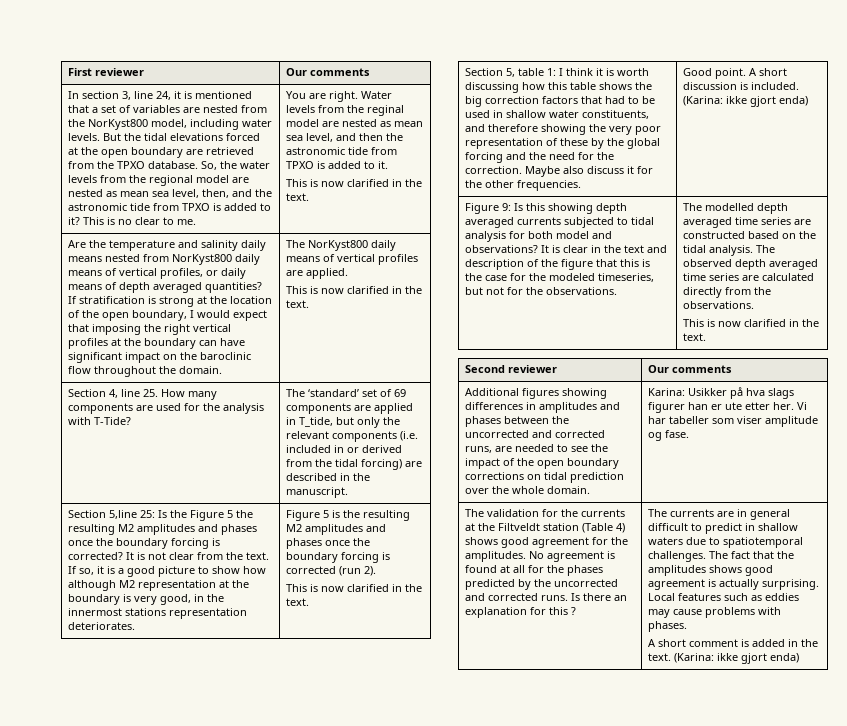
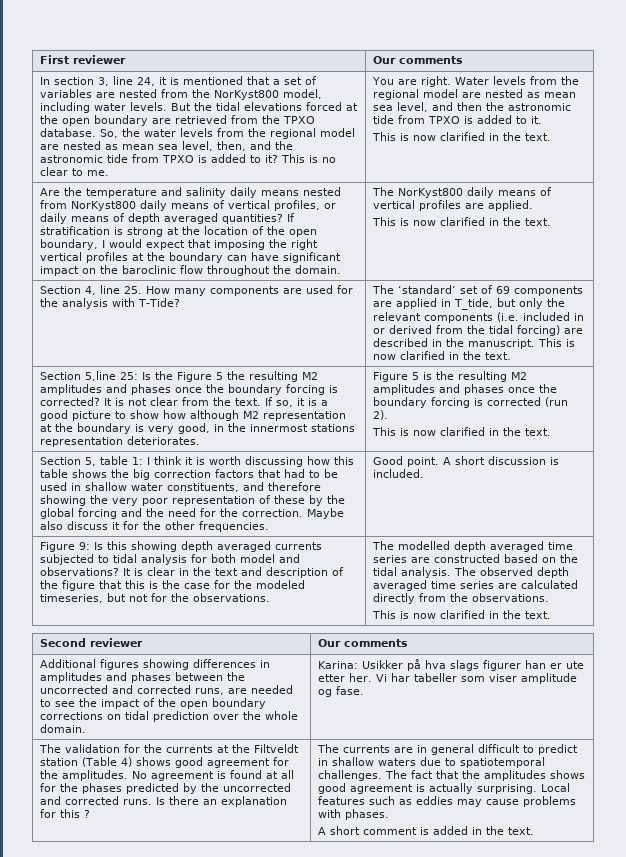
- Water levels from the reginal model are nested as mean sea level, and then the astronomic tide from TPXO is added to it.
+ Water levels from the regional model are nested as mean sea level, and then the astronomic tide from TPXO is added to it.
- The ‘standard’ set of 69 components are applied in T_tide, but only the relevant components (i.e. included in or derived from the tidal forcing) are described in the manuscript.
+ The ‘standard’ set of 69 components are applied in T_tide, but only the relevant components (i.e. included in or derived from the tidal forcing) are described in the manuscript. This is now clarified in the text.
- A short discussion is included. (Karina: ikke gjort enda)
+ A short discussion is included.
- A short comment is added in the text. (Karina: ikke gjort enda)
+ A short comment is added in the text.

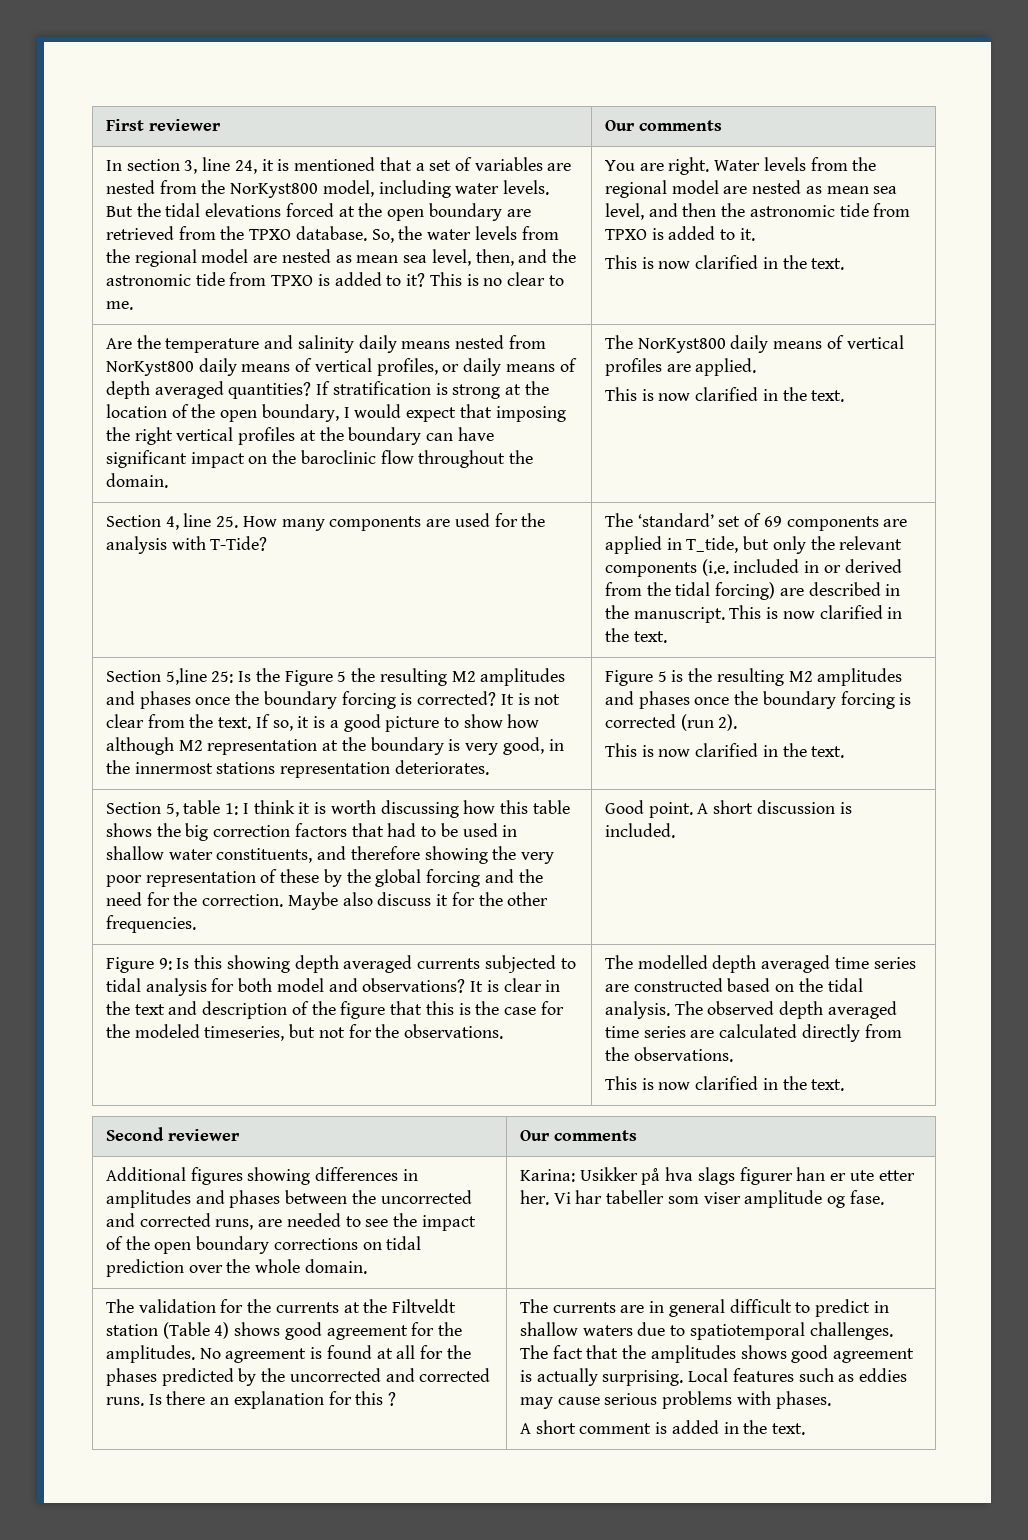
- Local features such as eddies may cause problems with phases.
+ Local features such as eddies may cause serious problems with phases.

